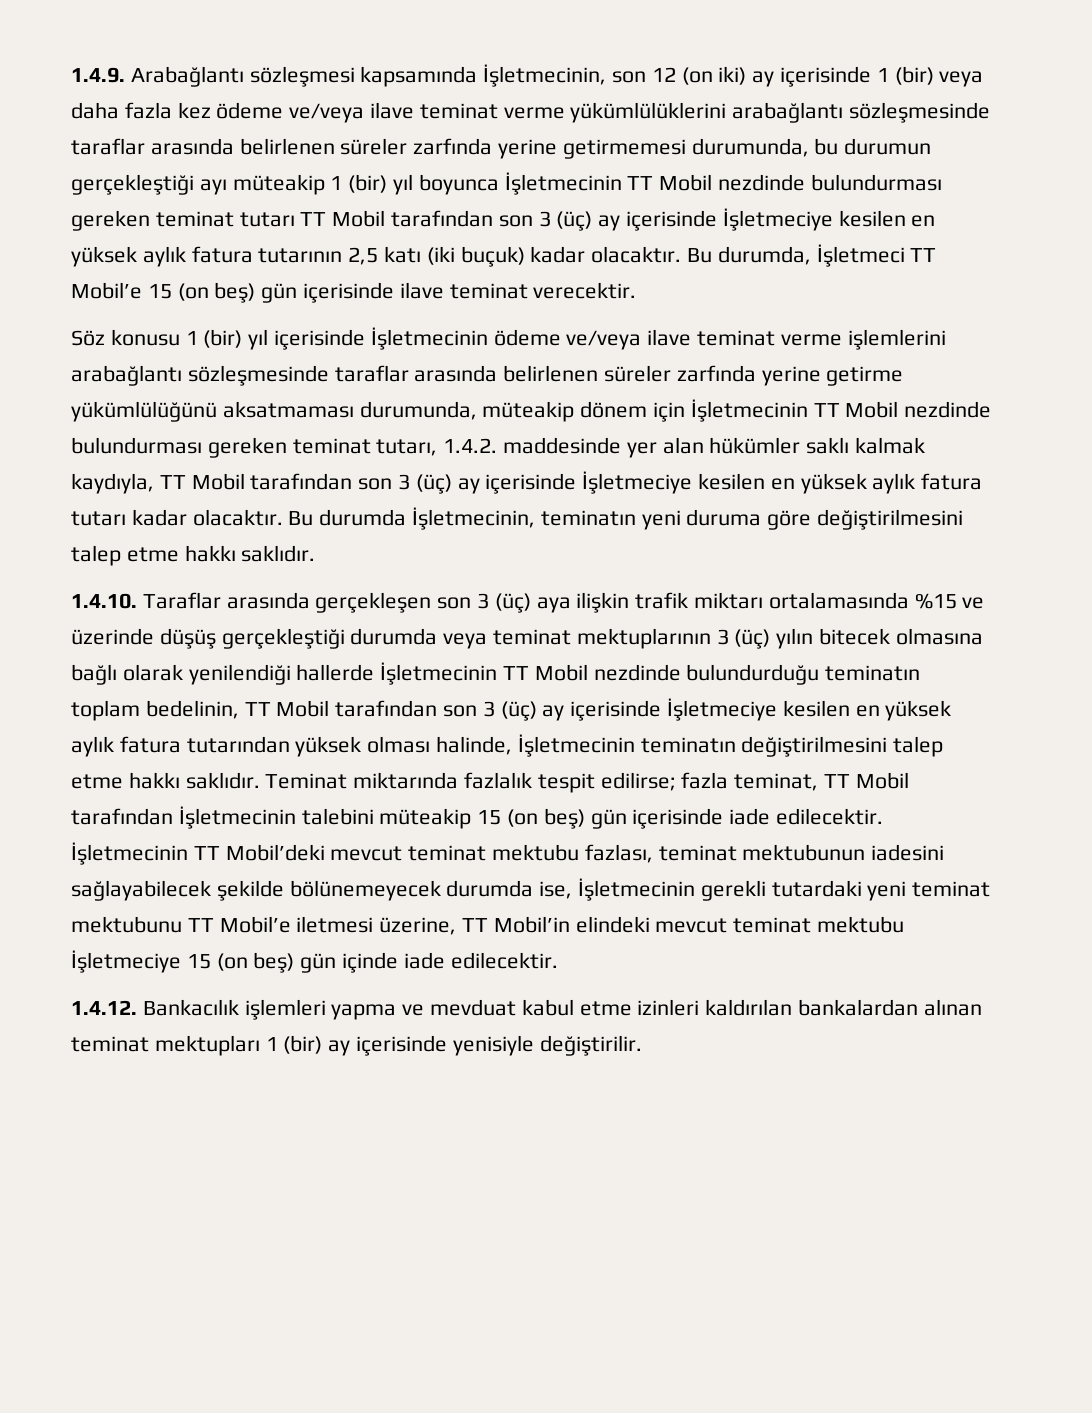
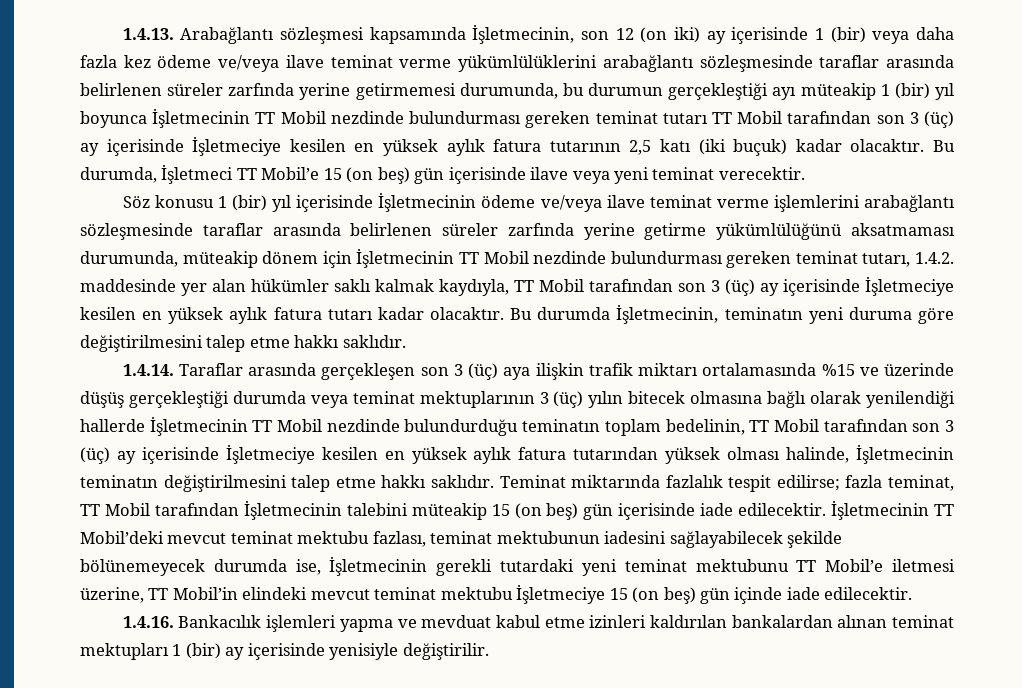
- 1.4.9. Arabağlantı sözleşmesi kapsamında İşletmecinin, son 12 (on iki) ay içerisinde 1 (bir) veya daha fazla kez ödeme ve/veya ilave teminat verme yükümlülüklerini arabağlantı sözleşmesinde taraflar arasında belirlenen süreler zarfında yerine getirmemesi durumunda, bu durumun gerçekleştiği ayı müteakip 1 (bir) yıl boyunca İşletmecinin TT Mobil nezdinde bulundurması gereken teminat tutarı TT Mobil tarafından son 3 (üç) ay içerisinde İşletmeciye kesilen en yüksek aylık fatura tutarının 2,5 katı (iki buçuk) kadar olacaktır.
+ 1.4.13. Arabağlantı sözleşmesi kapsamında İşletmecinin, son 12 (on iki) ay içerisinde 1 (bir) veya daha fazla kez ödeme ve/veya ilave teminat verme yükümlülüklerini arabağlantı sözleşmesinde taraflar arasında belirlenen süreler zarfında yerine getirmemesi durumunda, bu durumun gerçekleştiği ayı müteakip 1 (bir) yıl boyunca İşletmecinin TT Mobil nezdinde bulundurması gereken teminat tutarı TT Mobil tarafından son 3 (üç) ay içerisinde İşletmeciye kesilen en yüksek aylık fatura tutarının 2,5 katı (iki buçuk) kadar olacaktır.
- Bu durumda, İşletmeci TT Mobil’e 15 (on beş) gün içerisinde ilave teminat verecektir.
+ Bu durumda, İşletmeci TT Mobil’e 15 (on beş) gün içerisinde ilave veya yeni teminat verecektir.
- 1.4.10. Taraflar arasında gerçekleşen son 3 (üç) aya ilişkin trafik miktarı ortalamasında %15 ve üzerinde düşüş gerçekleştiği durumda veya teminat mektuplarının 3 (üç) yılın bitecek olmasına bağlı olarak yenilendiği hallerde İşletmecinin TT Mobil nezdinde bulundurduğu teminatın toplam bedelinin, TT Mobil tarafından son 3 (üç) ay içerisinde İşletmeciye kesilen en yüksek aylık fatura tutarından yüksek olması halinde, İşletmecinin teminatın değiştirilmesini talep etme hakkı saklıdır.
+ 1.4.14. Taraflar arasında gerçekleşen son 3 (üç) aya ilişkin trafik miktarı ortalamasında %15 ve üzerinde düşüş gerçekleştiği durumda veya teminat mektuplarının 3 (üç) yılın bitecek olmasına bağlı olarak yenilendiği hallerde İşletmecinin TT Mobil nezdinde bulundurduğu teminatın toplam bedelinin, TT Mobil tarafından son 3 (üç) ay içerisinde İşletmeciye kesilen en yüksek aylık fatura tutarından yüksek olması halinde, İşletmecinin teminatın değiştirilmesini talep etme hakkı saklıdır.
- 1.4.12. Bankacılık işlemleri yapma ve mevduat kabul etme izinleri kaldırılan bankalardan alınan teminat mektupları 1 (bir) ay içerisinde yenisiyle değiştirilir.
+ 1.4.16. Bankacılık işlemleri yapma ve mevduat kabul etme izinleri kaldırılan bankalardan alınan teminat mektupları 1 (bir) ay içerisinde yenisiyle değiştirilir.

